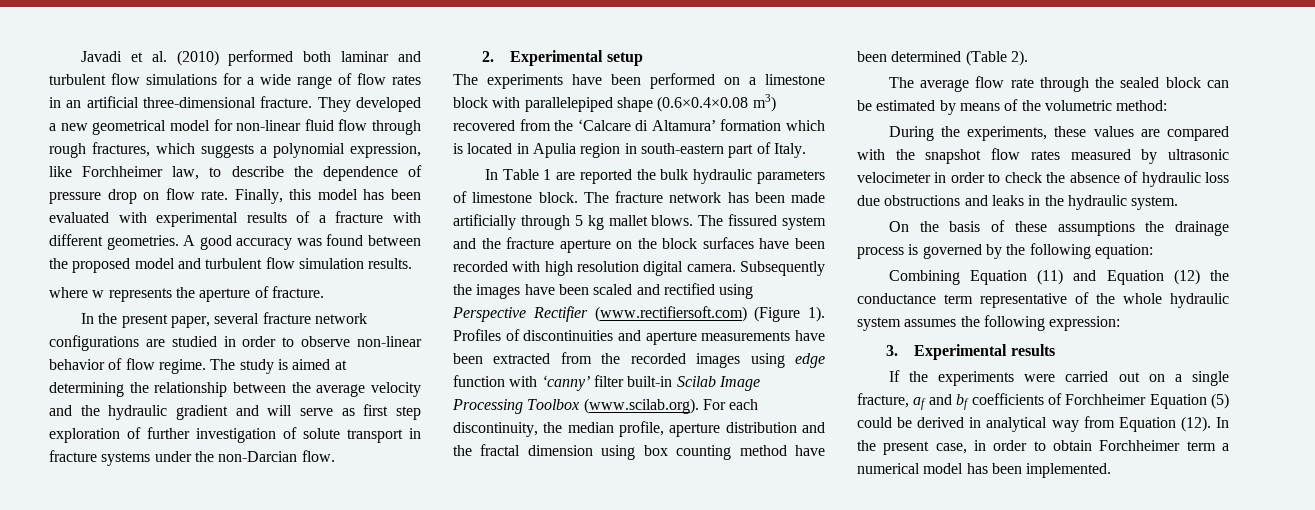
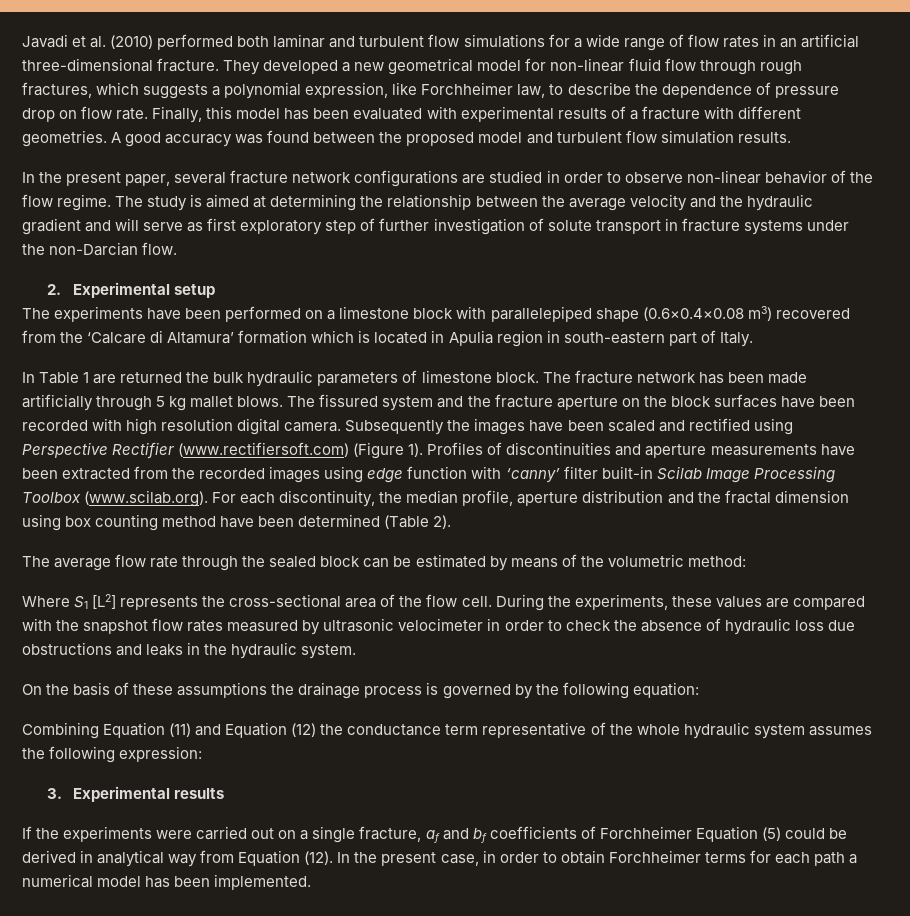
- where w represents the aperture of fracture.
- In the present paper, several fracture network configurations are studied in order to observe non-linear behavior of flow regime.
+ In the present paper, several fracture network configurations are studied in order to observe non-linear behavior of the flow regime.
- The study is aimed at determining the relationship between the average velocity and the hydraulic gradient and will serve as first step exploration of further investigation of solute transport in fracture systems under the non-Darcian flow.
+ The study is aimed at determining the relationship between the average velocity and the hydraulic gradient and will serve as first exploratory step of further investigation of solute transport in fracture systems under the non-Darcian flow.
- In Table 1 are reported the bulk hydraulic parameters of limestone block.
+ In Table 1 are returned the bulk hydraulic parameters of limestone block.
+ Where S1 [L2] represents the cross-sectional area of the flow cell.
- In the present case, in order to obtain Forchheimer term a numerical model has been implemented.
+ In the present case, in order to obtain Forchheimer terms for each path a numerical model has been implemented.

